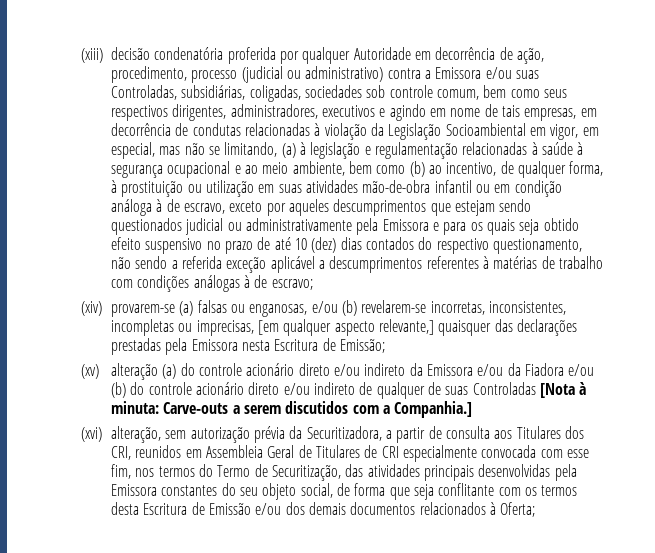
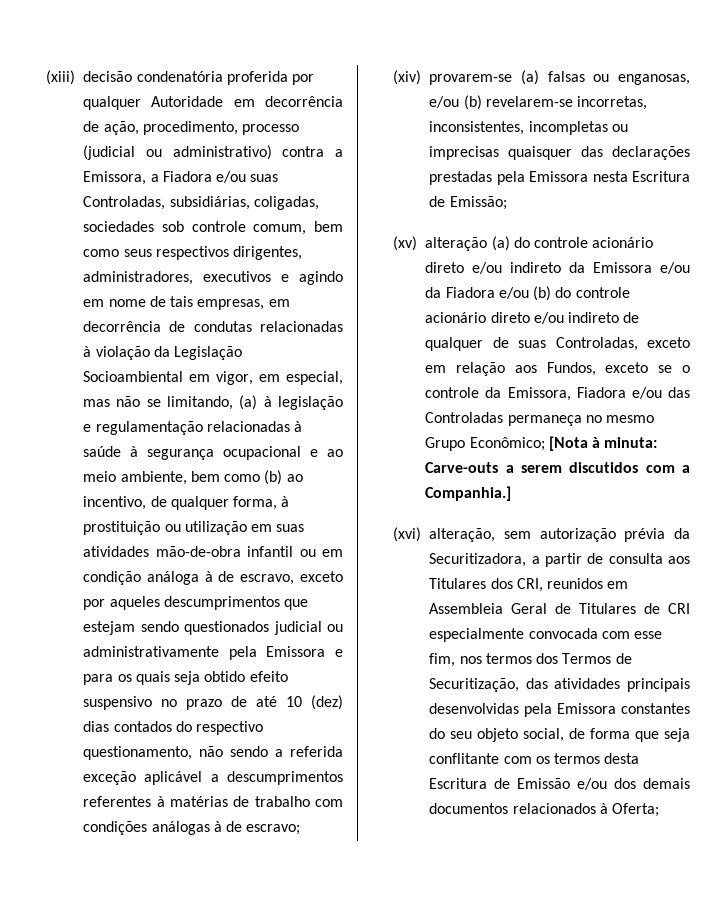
- (xiii) decisão condenatória proferida por qualquer Autoridade em decorrência de ação, procedimento, processo (judicial ou administrativo) contra a Emissora e/ou suas Controladas, subsidiárias, coligadas, sociedades sob controle comum, bem como seus respectivos dirigentes, administradores, executivos e agindo em nome de tais empresas, em decorrência de condutas relacionadas à violação da Legislação Socioambiental em vigor, em especial, mas não se limitando, (a) à legislação e regulamentação relacionadas à saúde à segurança ocupacional e ao meio ambiente, bem como (b) ao incentivo, de qualquer forma, à prostituição ou utilização em suas atividades mão-de-obra infantil ou em condição análoga à de escravo, exceto por aqueles descumprimentos que estejam sendo questionados judicial ou administrativamente pela Emissora e para os quais seja obtido efeito suspensivo no prazo de até 10 (dez) dias contados do respectivo questionamento, não sendo a referida exceção aplicável a descumprimentos referentes à matérias de trabalho com condições análogas à de escravo;
+ (xiii) decisão condenatória proferida por qualquer Autoridade em decorrência de ação, procedimento, processo (judicial ou administrativo) contra a Emissora, a Fiadora e/ou suas Controladas, subsidiárias, coligadas, sociedades sob controle comum, bem como seus respectivos dirigentes, administradores, executivos e agindo em nome de tais empresas, em decorrência de condutas relacionadas à violação da Legislação Socioambiental em vigor, em especial, mas não se limitando, (a) à legislação e regulamentação relacionadas à saúde à segurança ocupacional e ao meio ambiente, bem como (b) ao incentivo, de qualquer forma, à prostituição ou utilização em suas atividades mão-de-obra infantil ou em condição análoga à de escravo, exceto por aqueles descumprimentos que estejam sendo questionados judicial ou administrativamente pela Emissora e para os quais seja obtido efeito suspensivo no prazo de até 10 (dez) dias contados do respectivo questionamento, não sendo a referida exceção aplicável a descumprimentos referentes à matérias de trabalho com condições análogas à de escravo;
- (xiv) provarem-se (a) falsas ou enganosas, e/ou (b) revelarem-se incorretas, inconsistentes, incompletas ou imprecisas, [em qualquer aspecto relevante,] quaisquer das declarações prestadas pela Emissora nesta Escritura de Emissão;
+ (xiv) provarem-se (a) falsas ou enganosas, e/ou (b) revelarem-se incorretas, inconsistentes, incompletas ou imprecisas quaisquer das declarações prestadas pela Emissora nesta Escritura de Emissão;
- (xv) alteração (a) do controle acionário direto e/ou indireto da Emissora e/ou da Fiadora e/ou (b) do controle acionário direto e/ou indireto de qualquer de suas Controladas [Nota à minuta: Carve-outs a serem discutidos com a Companhia.]
+ (xv) alteração (a) do controle acionário direto e/ou indireto da Emissora e/ou da Fiadora e/ou (b) do controle acionário direto e/ou indireto de qualquer de suas Controladas, exceto em relação aos Fundos, exceto se o controle da Emissora, Fiadora e/ou das Controladas permaneça no mesmo Grupo Econômico; [Nota à minuta: Carve-outs a serem discutidos com a Companhia.]
- (xvi) alteração, sem autorização prévia da Securitizadora, a partir de consulta aos Titulares dos CRI, reunidos em Assembleia Geral de Titulares de CRI especialmente convocada com esse fim, nos termos do Termo de Securitização, das atividades principais desenvolvidas pela Emissora constantes do seu objeto social, de forma que seja conflitante com os termos desta Escritura de Emissão e/ou dos demais documentos relacionados à Oferta;
+ (xvi) alteração, sem autorização prévia da Securitizadora, a partir de consulta aos Titulares dos CRI, reunidos em Assembleia Geral de Titulares de CRI especialmente convocada com esse fim, nos termos dos Termos de Securitização, das atividades principais desenvolvidas pela Emissora constantes do seu objeto social, de forma que seja conflitante com os termos desta Escritura de Emissão e/ou dos demais documentos relacionados à Oferta;

